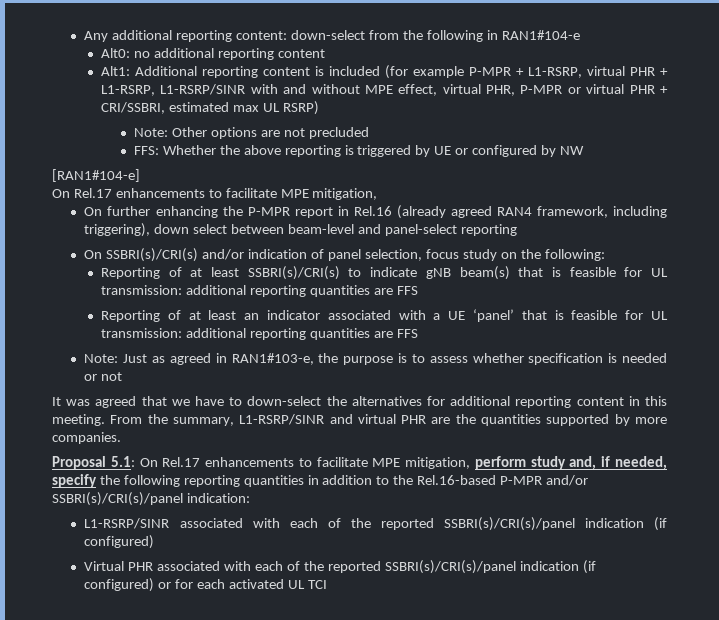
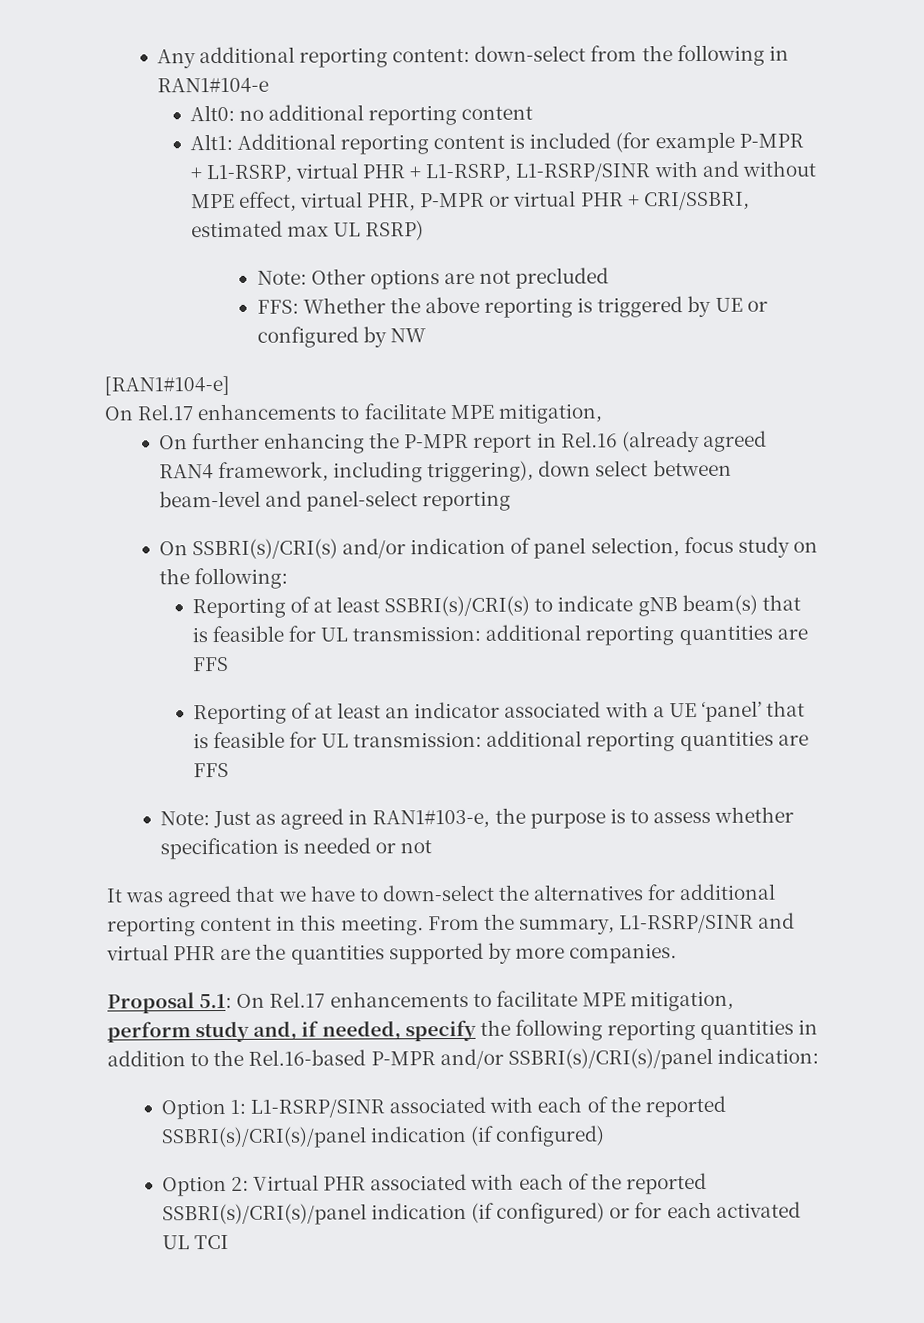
- L1-RSRP/SINR associated with each of the reported SSBRI(s)/CRI(s)/panel indication (if configured)
+ Option 1: L1-RSRP/SINR associated with each of the reported SSBRI(s)/CRI(s)/panel indication (if configured)
- Virtual PHR associated with each of the reported SSBRI(s)/CRI(s)/panel indication (if configured) or for each activated UL TCI
+ Option 2: Virtual PHR associated with each of the reported SSBRI(s)/CRI(s)/panel indication (if configured) or for each activated UL TCI

